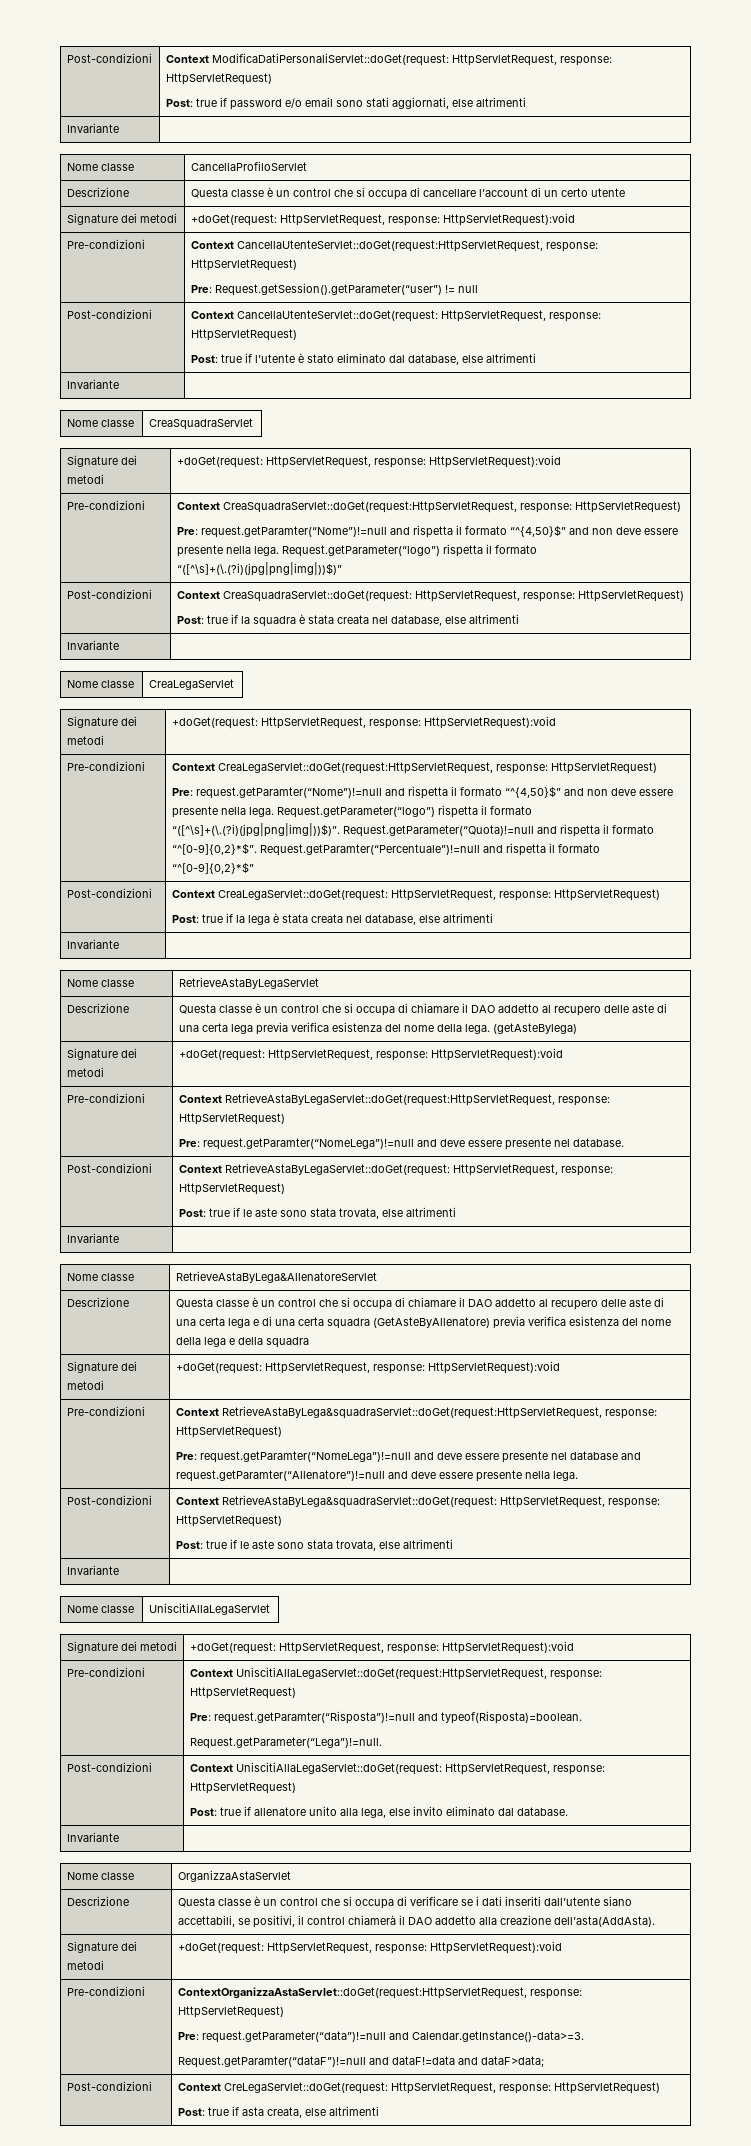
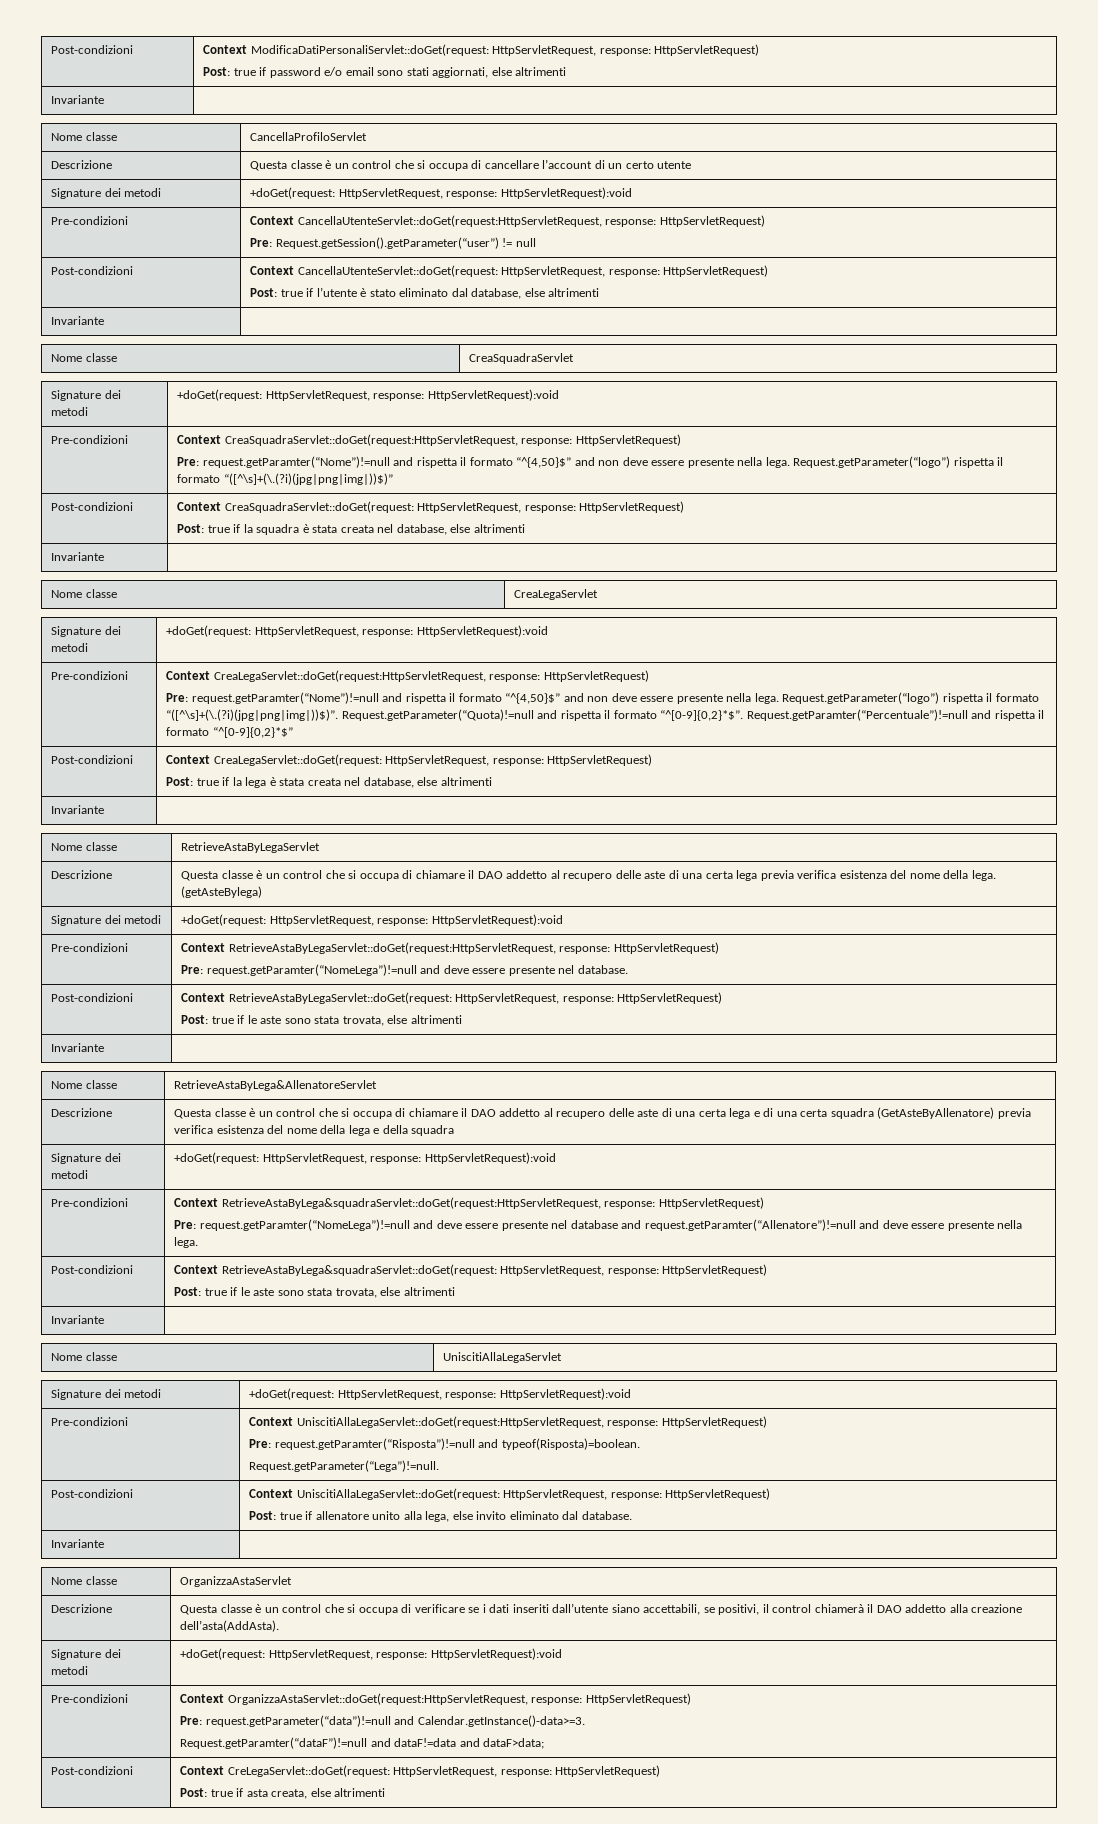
- Pre-condizioni | ContextOrganizzaAstaServlet::doGet(request:HttpServletRequest, response: HttpServletRequest)
+ Pre-condizioni | Context OrganizzaAstaServlet::doGet(request:HttpServletRequest, response: HttpServletRequest)

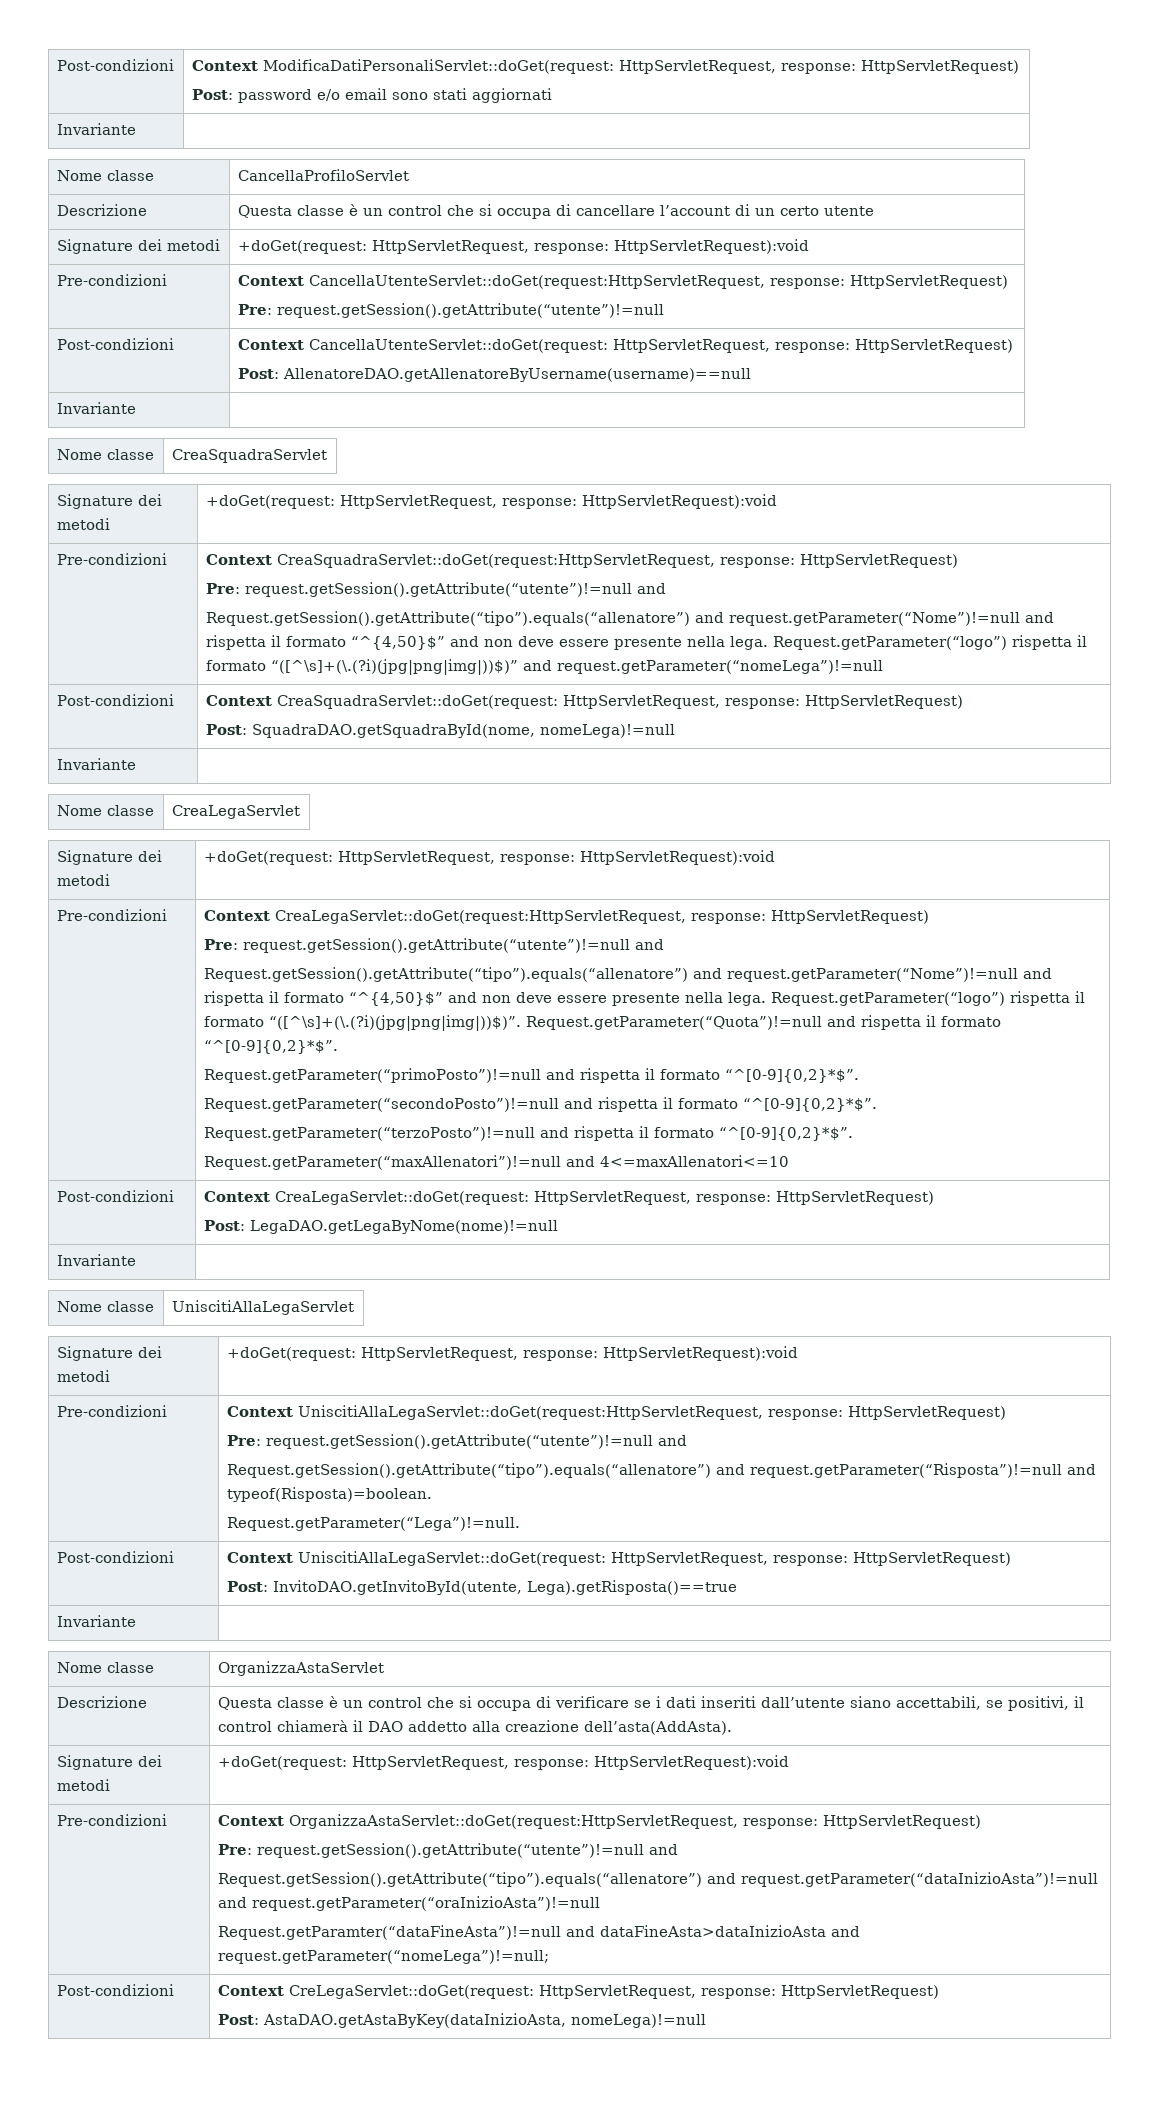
  Post-condizioni | Context ModificaDatiPersonaliServlet::doGet(request: HttpServletRequest, response: HttpServletRequest)
- Post: true if password e/o email sono stati aggiornati, else altrimenti
+ Post: password e/o email sono stati aggiornati
  Pre-condizioni | Context CancellaUtenteServlet::doGet(request:HttpServletRequest, response: HttpServletRequest)
- Pre: Request.getSession().getParameter(“user”) != null
+ Pre: request.getSession().getAttribute(“utente”)!=null
  Post-condizioni | Context CancellaUtenteServlet::doGet(request: HttpServletRequest, response: HttpServletRequest)
- Post: true if l’utente è stato eliminato dal database, else altrimenti
+ Post: AllenatoreDAO.getAllenatoreByUsername(username)==null
  Pre-condizioni | Context CreaSquadraServlet::doGet(request:HttpServletRequest, response: HttpServletRequest)
- Pre: request.getParamter(“Nome”)!=null and rispetta il formato “^{4,50}$” and non deve essere presente nella lega. Request.getParameter(“logo”) rispetta il formato “([^\s]+(\.(?i)(jpg|png|img|))$)”
+ Pre: request.getSession().getAttribute(“utente”)!=null and
+ Request.getSession().getAttribute(“tipo”).equals(“allenatore”) and request.getParameter(“Nome”)!=null and rispetta il formato “^{4,50}$” and non deve essere presente nella lega. Request.getParameter(“logo”) rispetta il formato “([^\s]+(\.(?i)(jpg|png|img|))$)” and request.getParameter(“nomeLega”)!=null
  Post-condizioni | Context CreaSquadraServlet::doGet(request: HttpServletRequest, response: HttpServletRequest)
- Post: true if la squadra è stata creata nel database, else altrimenti
+ Post: SquadraDAO.getSquadraById(nome, nomeLega)!=null
  Context CreaLegaServlet::doGet(request:HttpServletRequest, response: HttpServletRequest)
- Pre: request.getParamter(“Nome”)!=null and rispetta il formato “^{4,50}$” and non deve essere presente nella lega.
+ Pre: request.getSession().getAttribute(“utente”)!=null and
+ Request.getSession().getAttribute(“tipo”).equals(“allenatore”) and request.getParameter(“Nome”)!=null and rispetta il formato “^{4,50}$” and non deve essere presente nella lega.
- Request.getParameter(“logo”) rispetta il formato “([^\s]+(\.(?i)(jpg|png|img|))$)”. Request.getParameter(“Quota)!=null and rispetta il formato “^[0-9]{0,2}*$”. Request.getParamter(“Percentuale”)!=null and rispetta il formato “^[0-9]{0,2}*$”
+ Request.getParameter(“logo”) rispetta il formato “([^\s]+(\.(?i)(jpg|png|img|))$)”. Request.getParameter(“Quota”)!=null and rispetta il formato “^[0-9]{0,2}*$”.
+ Request.getParameter(“primoPosto”)!=null and rispetta il formato “^[0-9]{0,2}*$”.
+ Request.getParameter(“secondoPosto”)!=null and rispetta il formato “^[0-9]{0,2}*$”.
+ Request.getParameter(“terzoPosto”)!=null and rispetta il formato “^[0-9]{0,2}*$”.
+ Request.getParameter(“maxAllenatori”)!=null and 4<=maxAllenatori<=10
  Post-condizioni | Context CreaLegaServlet::doGet(request: HttpServletRequest, response: HttpServletRequest)
- Post: true if la lega è stata creata nel database, else altrimenti
- Invariante |
- Nome classe | RetrieveAstaByLegaServlet
- Descrizione | Questa classe è un control che si occupa di chiamare il DAO addetto al recupero delle aste di una certa lega previa verifica esistenza del nome della lega. (getAsteBylega)
- Signature dei metodi | +doGet(request: HttpServletRequest, response: HttpServletRequest):void
- Pre-condizioni | Context RetrieveAstaByLegaServlet::doGet(request:HttpServletRequest, response: HttpServletRequest)
- Pre: request.getParamter(“NomeLega”)!=null and deve essere presente nel database.
- Post-condizioni | Context RetrieveAstaByLegaServlet::doGet(request: HttpServletRequest, response: HttpServletRequest)
- Post: true if le aste sono stata trovata, else altrimenti
- Invariante |
- Nome classe | RetrieveAstaByLega&AllenatoreServlet
- Descrizione | Questa classe è un control che si occupa di chiamare il DAO addetto al recupero delle aste di una certa lega e di una certa squadra (GetAsteByAllenatore) previa verifica esistenza del nome della lega e della squadra
- Signature dei metodi | +doGet(request: HttpServletRequest, response: HttpServletRequest):void
- Pre-condizioni | Context RetrieveAstaByLega&squadraServlet::doGet(request:HttpServletRequest, response: HttpServletRequest)
- Pre: request.getParamter(“NomeLega”)!=null and deve essere presente nel database and request.getParamter(“Allenatore”)!=null and deve essere presente nella lega.
- Post-condizioni | Context RetrieveAstaByLega&squadraServlet::doGet(request: HttpServletRequest, response: HttpServletRequest)
- Post: true if le aste sono stata trovata, else altrimenti
+ Post: LegaDAO.getLegaByNome(nome)!=null
  Pre-condizioni | Context UniscitiAllaLegaServlet::doGet(request:HttpServletRequest, response: HttpServletRequest)
- Pre: request.getParamter(“Risposta”)!=null and typeof(Risposta)=boolean.
+ Pre: request.getSession().getAttribute(“utente”)!=null and
+ Request.getSession().getAttribute(“tipo”).equals(“allenatore”) and request.getParameter(“Risposta”)!=null and typeof(Risposta)=boolean.
  Post-condizioni | Context UniscitiAllaLegaServlet::doGet(request: HttpServletRequest, response: HttpServletRequest)
- Post: true if allenatore unito alla lega, else invito eliminato dal database.
+ Post: InvitoDAO.getInvitoById(utente, Lega).getRisposta()==true
  Pre-condizioni | Context OrganizzaAstaServlet::doGet(request:HttpServletRequest, response: HttpServletRequest)
- Pre: request.getParameter(“data”)!=null and Calendar.getInstance()-data>=3.
- Request.getParamter(“dataF”)!=null and dataF!=data and dataF>data;
+ Pre: request.getSession().getAttribute(“utente”)!=null and
+ Request.getSession().getAttribute(“tipo”).equals(“allenatore”) and request.getParameter(“dataInizioAsta”)!=null and request.getParameter(“oraInizioAsta”)!=null
+ Request.getParamter(“dataFineAsta”)!=null and dataFineAsta>dataInizioAsta and request.getParameter(“nomeLega”)!=null;
  Post-condizioni | Context CreLegaServlet::doGet(request: HttpServletRequest, response: HttpServletRequest)
- Post: true if asta creata, else altrimenti
+ Post: AstaDAO.getAstaByKey(dataInizioAsta, nomeLega)!=null

